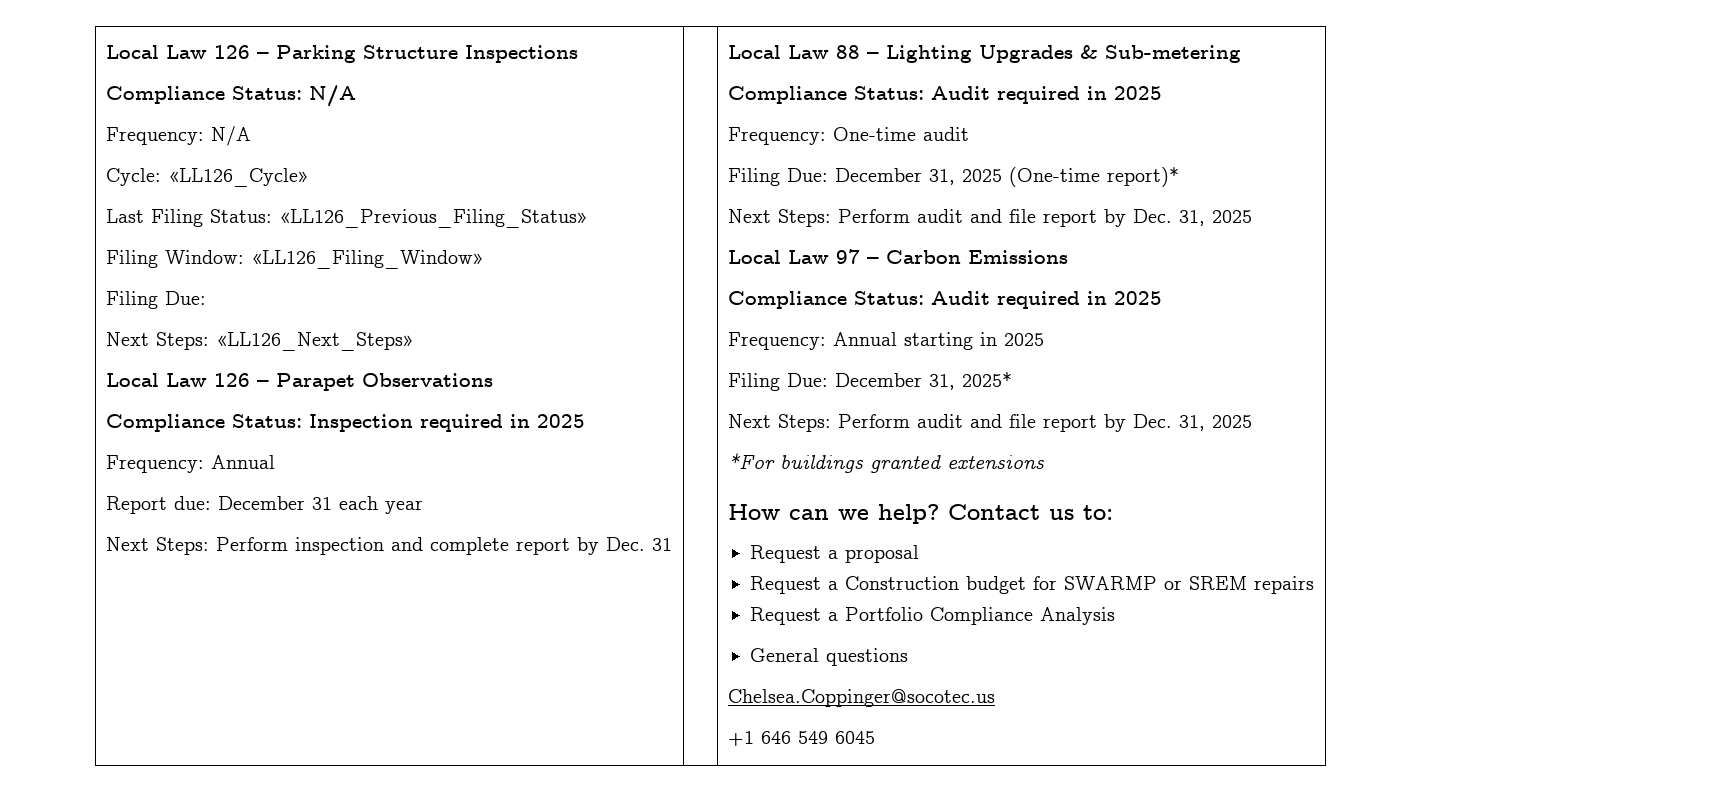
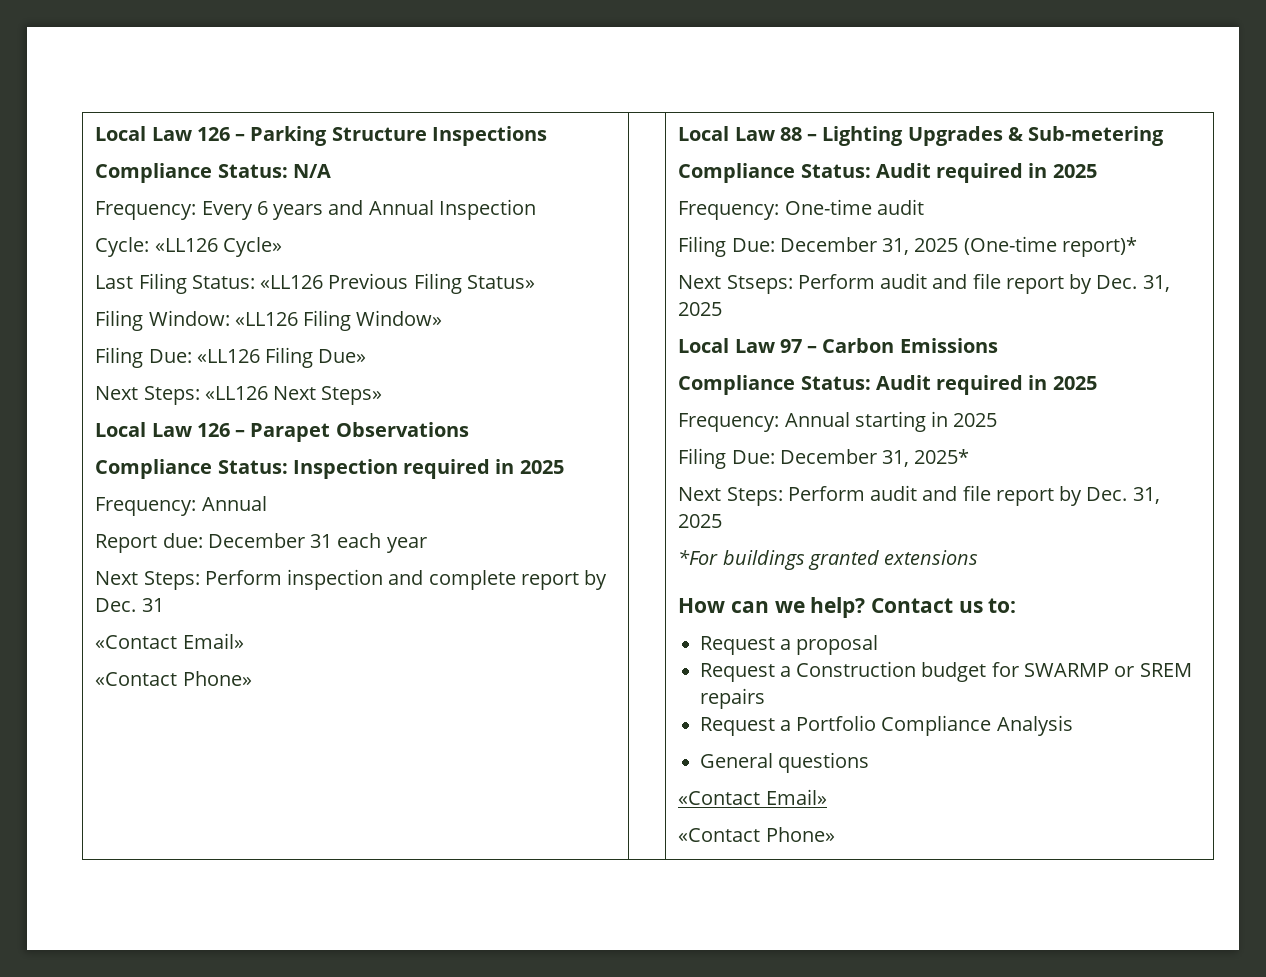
- Frequency: N/A
+ Frequency: Every 6 years and Annual Inspection
- Cycle: «LL126_Cycle»
+ Cycle: «LL126 Cycle»
- Last Filing Status: «LL126_Previous_Filing_Status»
+ Last Filing Status: «LL126 Previous Filing Status»
- Filing Window: «LL126_Filing_Window»
- Filing Due:
- Next Steps: «LL126_Next_Steps»
+ Filing Window: «LL126 Filing Window»
+ Filing Due: «LL126 Filing Due»
+ Next Steps: «LL126 Next Steps»
  Next Steps: Perform inspection and complete report by Dec. 31
+ «Contact Email»
+ «Contact Phone»
  Filing Due: December 31, 2025 (One-time report)*
- Next Steps: Perform audit and file report by Dec. 31, 2025
+ Next Stseps: Perform audit and file report by Dec. 31, 2025
  General questions
- Chelsea.Coppinger@socotec.us
- +1 646 549 6045
+ «Contact Email»
+ «Contact Phone»

